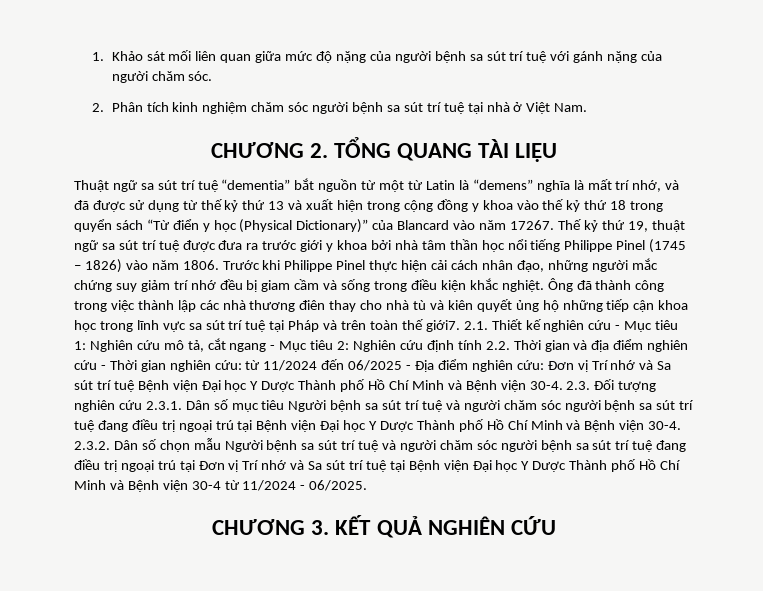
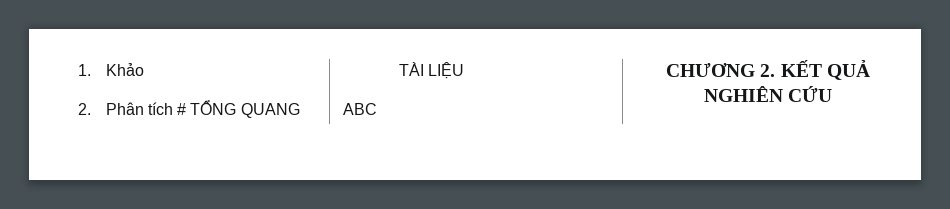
- 1. Khảo sát mối liên quan giữa mức độ nặng của người bệnh sa sút trí tuệ với gánh nặng của người chăm sóc.
- 2. Phân tích kinh nghiệm chăm sóc người bệnh sa sút trí tuệ tại nhà ở Việt Nam.
- CHƯƠNG 2. TỔNG QUANG TÀI LIỆU
- Thuật ngữ sa sút trí tuệ “dementia” bắt nguồn từ một từ Latin là “demens” nghĩa là mất trí nhớ, và đã được sử dụng từ thế kỷ thứ 13 và xuất hiện trong cộng đồng y khoa vào thế kỷ thứ 18 trong quyển sách “Từ điển y học (Physical Dictionary)” của Blancard vào năm 17267. Thế kỷ thứ 19, thuật ngữ sa sút trí tuệ được đưa ra trước giới y khoa bởi nhà tâm thần học nổi tiếng Philippe Pinel (1745 – 1826) vào năm 1806. Trước khi Philippe Pinel thực hiện cải cách nhân đạo, những người mắc chứng suy giảm trí nhớ đều bị giam cầm và sống trong điều kiện khắc nghiệt. Ông đã thành công trong việc thành lập các nhà thương điên thay cho nhà tù và kiên quyết ủng hộ những tiếp cận khoa học trong lĩnh vực sa sút trí tuệ tại Pháp và trên toàn thế giới7. 2.1. Thiết kế nghiên cứu - Mục tiêu 1: Nghiên cứu mô tả, cắt ngang - Mục tiêu 2: Nghiên cứu định tính 2.2. Thời gian và địa điểm nghiên cứu - Thời gian nghiên cứu: từ 11/2024 đến 06/2025 - Địa điểm nghiên cứu: Đơn vị Trí nhớ và Sa sút trí tuệ Bệnh viện Đại học Y Dược Thành phố Hồ Chí Minh và Bệnh viện 30-4. 2.3. Đối tượng nghiên cứu 2.3.1. Dân số mục tiêu Người bệnh sa sút trí tuệ và người chăm sóc người bệnh sa sút trí tuệ đang điều trị ngoại trú tại Bệnh viện Đại học Y Dược Thành phố Hồ Chí Minh và Bệnh viện 30-4. 2.3.2. Dân số chọn mẫu Người bệnh sa sút trí tuệ và người chăm sóc người bệnh sa sút trí tuệ đang điều trị ngoại trú tại Đơn vị Trí nhớ và Sa sút trí tuệ tại Bệnh viện Đại học Y Dược Thành phố Hồ Chí Minh và Bệnh viện 30-4 từ 11/2024 - 06/2025.
- CHƯƠNG 3. KẾT QUẢ NGHIÊN CỨU
+ 1. Khảo
+ 2. Phân tích # TỔNG QUANG TÀI LIỆU
+ ABC
+ CHƯƠNG 2. KẾT QUẢ NGHIÊN CỨU

